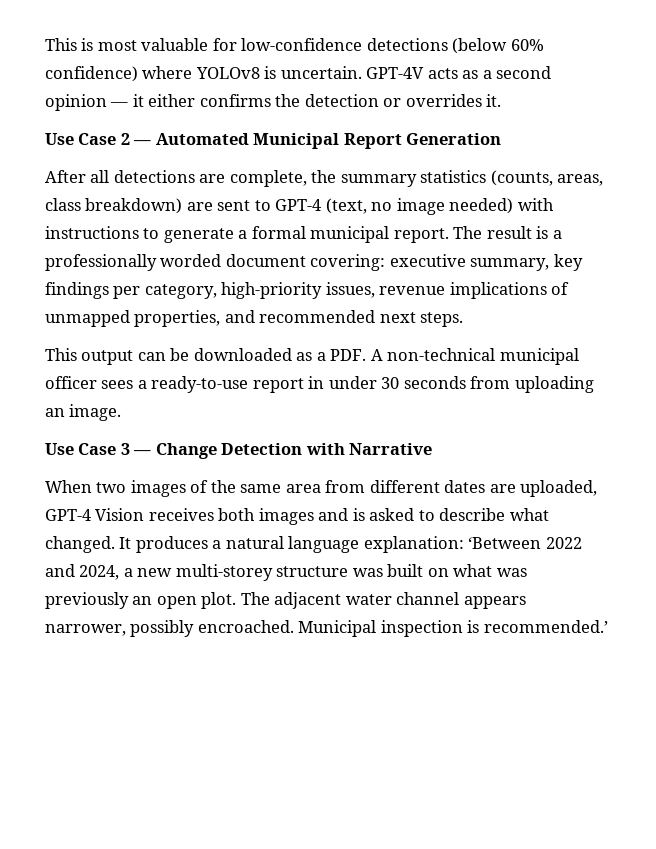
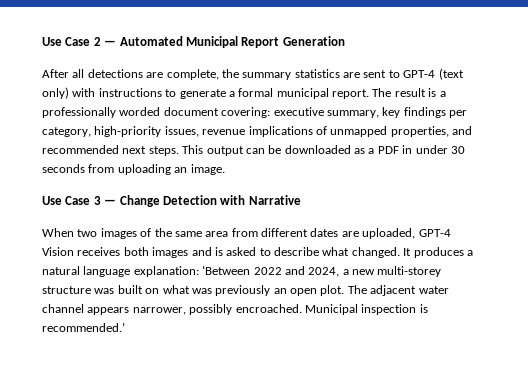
- This is most valuable for low-confidence detections (below 60% confidence) where YOLOv8 is uncertain. GPT-4V acts as a second opinion — it either confirms the detection or overrides it.
- After all detections are complete, the summary statistics (counts, areas, class breakdown) are sent to GPT-4 (text, no image needed) with instructions to generate a formal municipal report.
+ After all detections are complete, the summary statistics are sent to GPT-4 (text only) with instructions to generate a formal municipal report.
- The result is a professionally worded document covering: executive summary, key findings per category, high-priority issues, revenue implications of unmapped properties, and recommended next steps.
- This output can be downloaded as a PDF. A non-technical municipal officer sees a ready-to-use report in under 30 seconds from uploading an image.
+ The result is a professionally worded document covering: executive summary, key findings per category, high-priority issues, revenue implications of unmapped properties, and recommended next steps. This output can be downloaded as a PDF in under 30 seconds from uploading an image.

